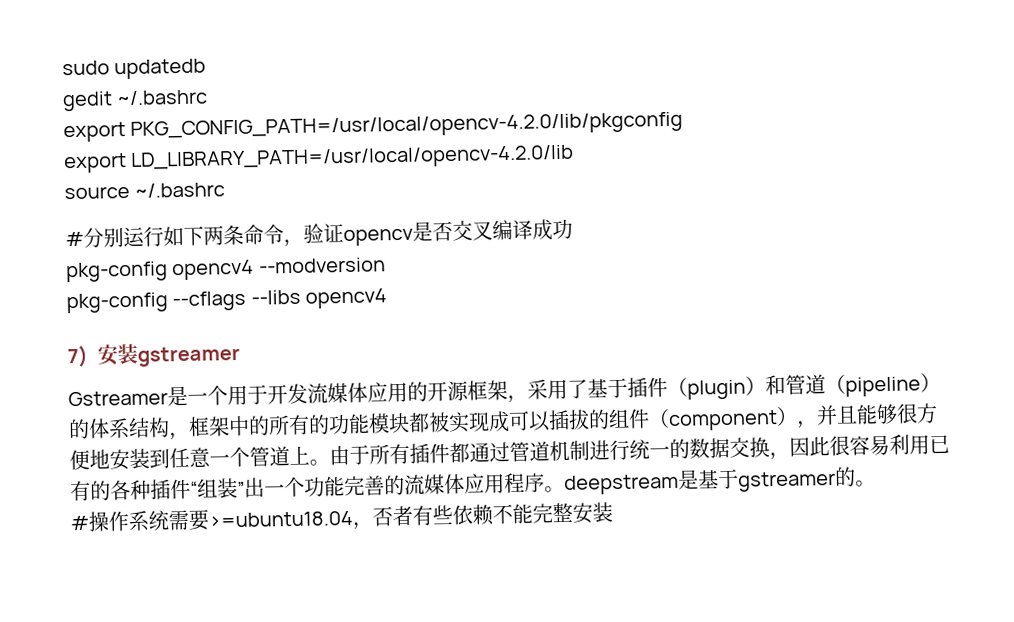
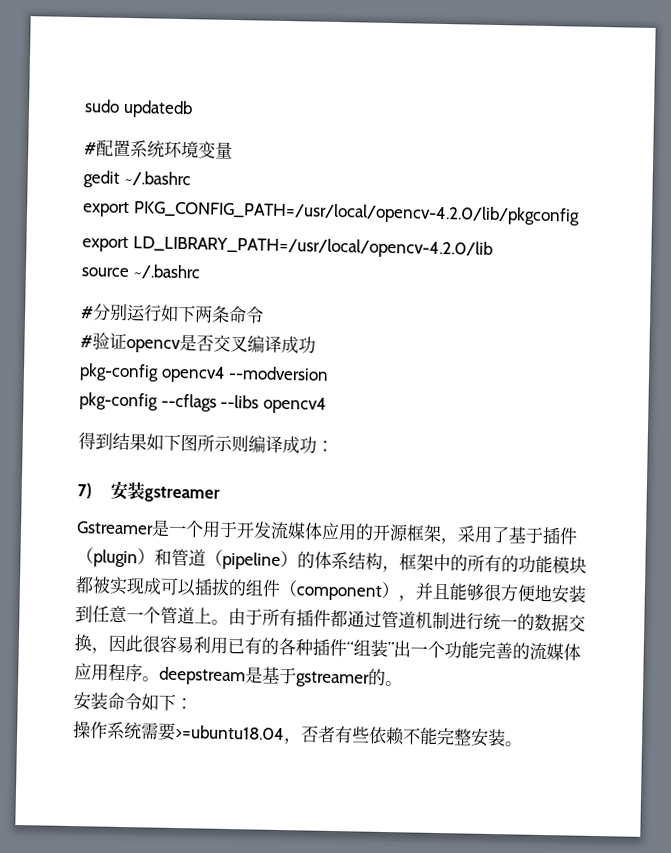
+ #配置系统环境变量
- #分别运行如下两条命令，验证opencv是否交叉编译成功
+ #分别运行如下两条命令
+ #验证opencv是否交叉编译成功
+ 得到结果如下图所示则编译成功：
- #操作系统需要>=ubuntu18.04，否者有些依赖不能完整安装
+ 安装命令如下：
+ 操作系统需要>=ubuntu18.04，否者有些依赖不能完整安装。

